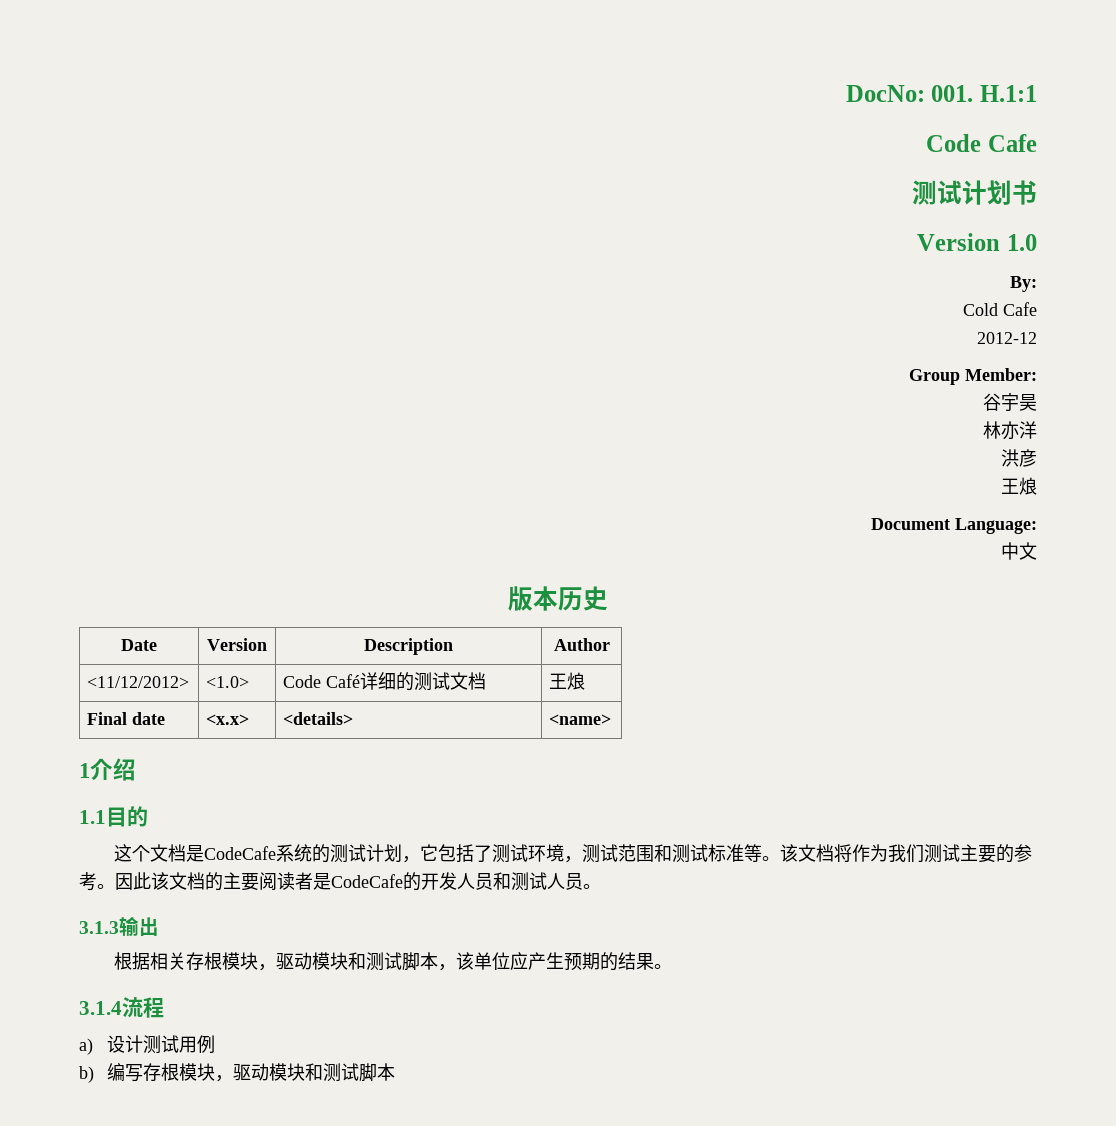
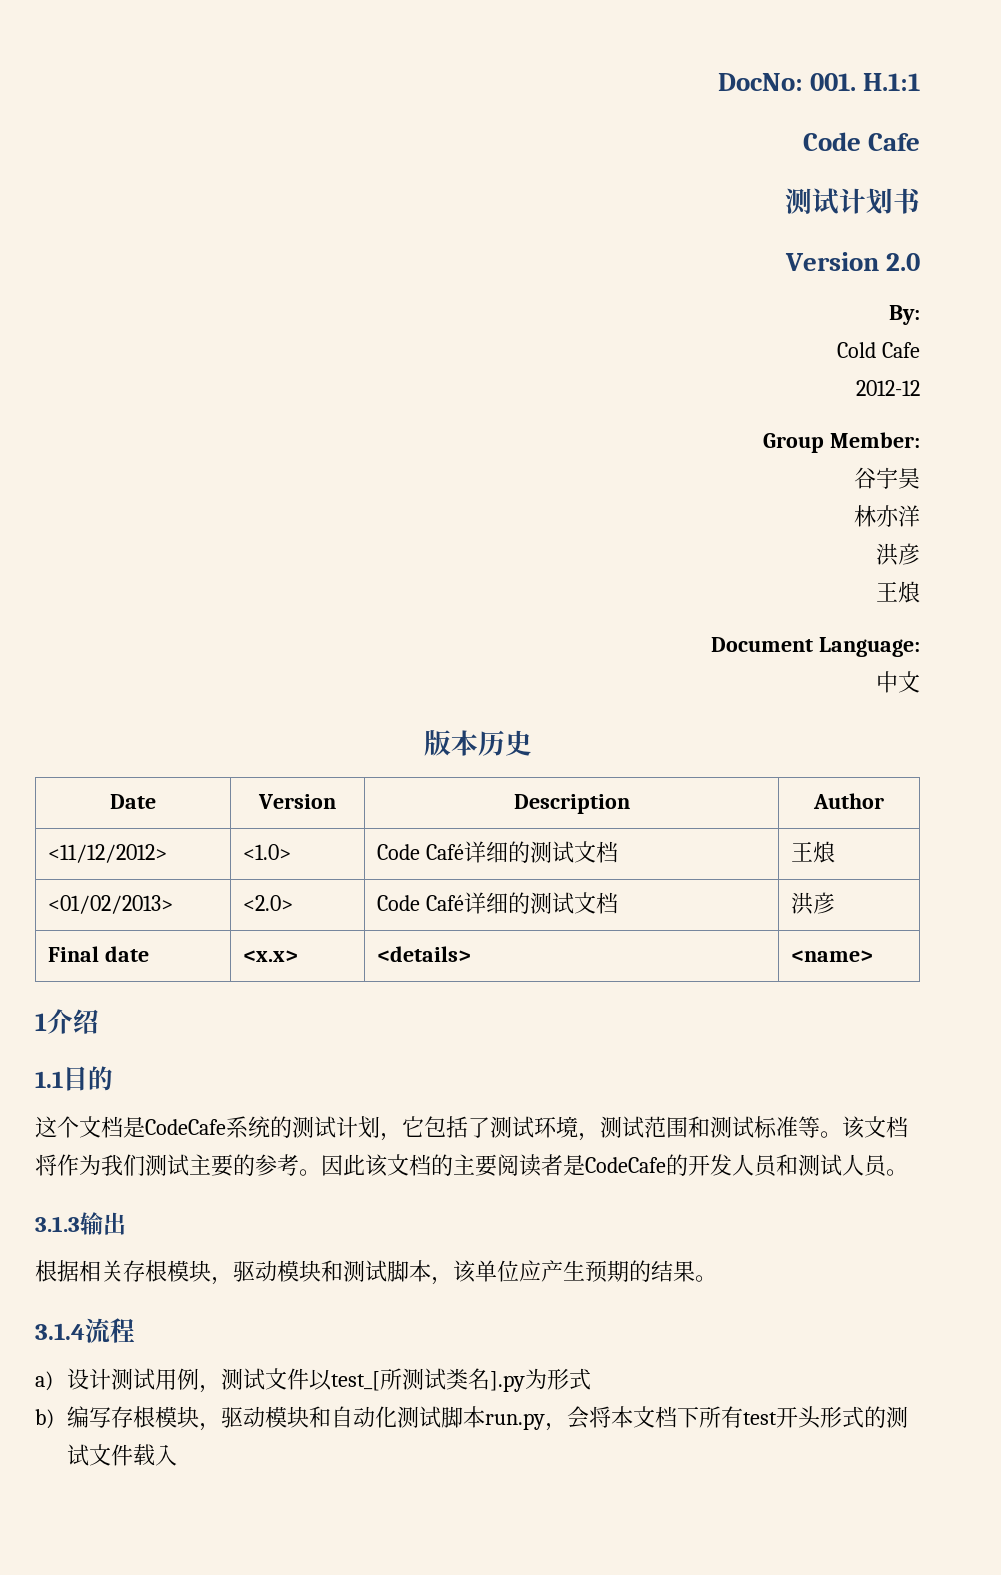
- Version 1.0
+ Version 2.0
+ <01/02/2013> | <2.0> | Code Café详细的测试文档 | 洪彦
- a)设计测试用例
+ a)设计测试用例，测试文件以test_[所测试类名].py为形式
- b)编写存根模块，驱动模块和测试脚本
+ b)编写存根模块，驱动模块和自动化测试脚本run.py，会将本文档下所有test开头形式的测试文件载入

